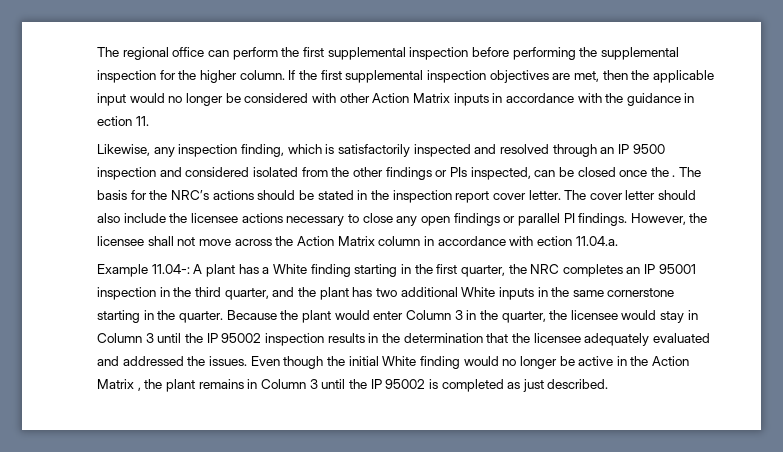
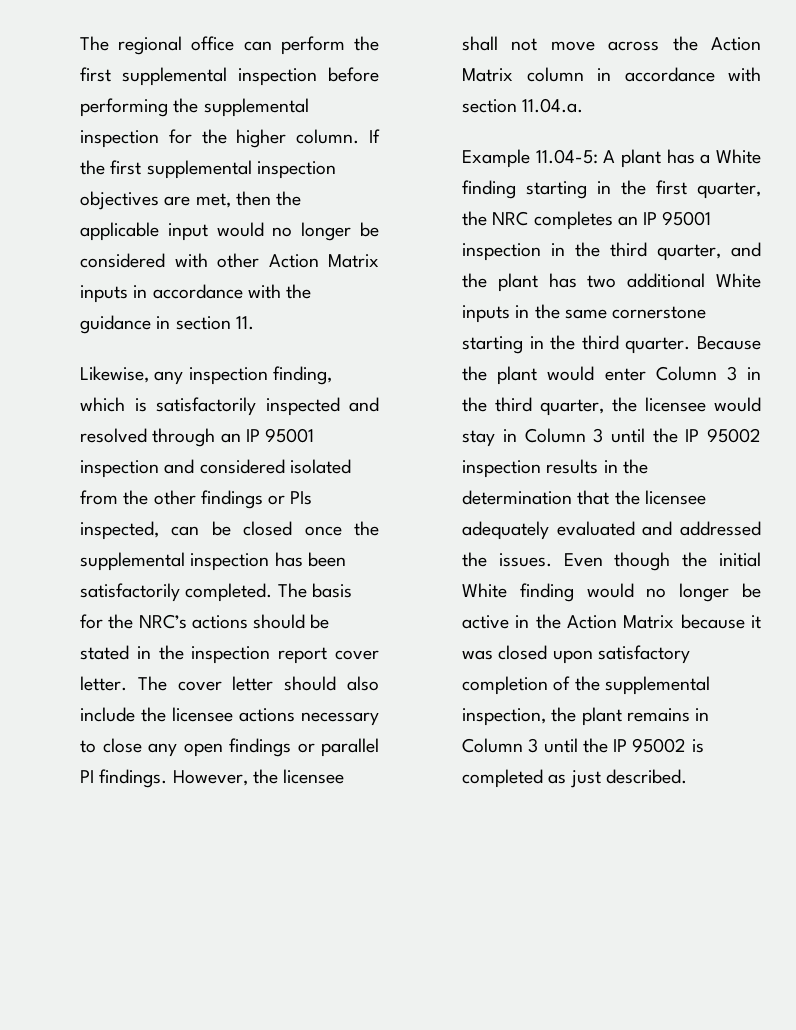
- If the first supplemental inspection objectives are met, then the applicable input would no longer be considered with other Action Matrix inputs in accordance with the guidance in ection 11.
+ If the first supplemental inspection objectives are met, then the applicable input would no longer be considered with other Action Matrix inputs in accordance with the guidance in section 11.
- Likewise, any inspection finding, which is satisfactorily inspected and resolved through an IP 9500 inspection and considered isolated from the other findings or PIs inspected, can be closed once the .
+ Likewise, any inspection finding, which is satisfactorily inspected and resolved through an IP 95001 inspection and considered isolated from the other findings or PIs inspected, can be closed once the supplemental inspection has been satisfactorily completed.
- However, the licensee shall not move across the Action Matrix column in accordance with ection 11.04.a.
+ However, the licensee shall not move across the Action Matrix column in accordance with section 11.04.a.
- Example 11.04-: A plant has a White finding starting in the first quarter, the NRC completes an IP 95001 inspection in the third quarter, and the plant has two additional White inputs in the same cornerstone starting in the quarter.
+ Example 11.04-5: A plant has a White finding starting in the first quarter, the NRC completes an IP 95001 inspection in the third quarter, and the plant has two additional White inputs in the same cornerstone starting in the third quarter.
- Because the plant would enter Column 3 in the quarter, the licensee would stay in Column 3 until the IP 95002 inspection results in the determination that the licensee adequately evaluated and addressed the issues.
+ Because the plant would enter Column 3 in the third quarter, the licensee would stay in Column 3 until the IP 95002 inspection results in the determination that the licensee adequately evaluated and addressed the issues.
- Even though the initial White finding would no longer be active in the Action Matrix , the plant remains in Column 3 until the IP 95002 is completed as just described.
+ Even though the initial White finding would no longer be active in the Action Matrix because it was closed upon satisfactory completion of the supplemental inspection, the plant remains in Column 3 until the IP 95002 is completed as just described.

